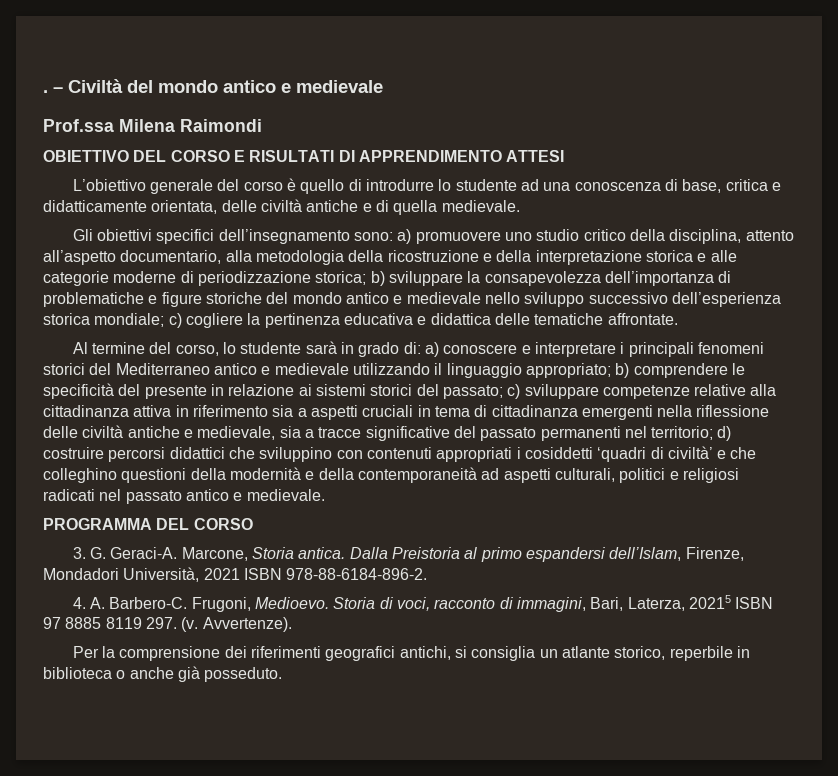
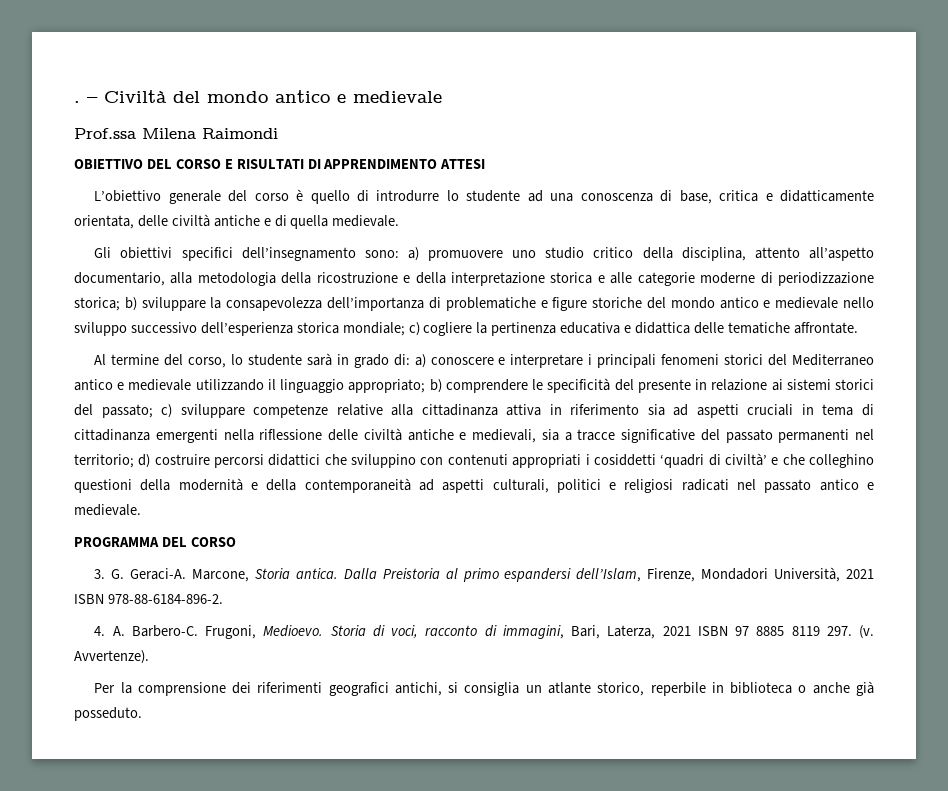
- c) sviluppare competenze relative alla cittadinanza attiva in riferimento sia a aspetti cruciali in tema di cittadinanza emergenti nella riflessione delle civiltà antiche e medievale, sia a tracce significative del passato permanenti nel territorio;
+ c) sviluppare competenze relative alla cittadinanza attiva in riferimento sia ad aspetti cruciali in tema di cittadinanza emergenti nella riflessione delle civiltà antiche e medievali, sia a tracce significative del passato permanenti nel territorio;
- Storia di voci, racconto di immagini, Bari, Laterza, 20215 ISBN 97 8885 8119 297. (v.
+ Storia di voci, racconto di immagini, Bari, Laterza, 2021 ISBN 97 8885 8119 297. (v.

